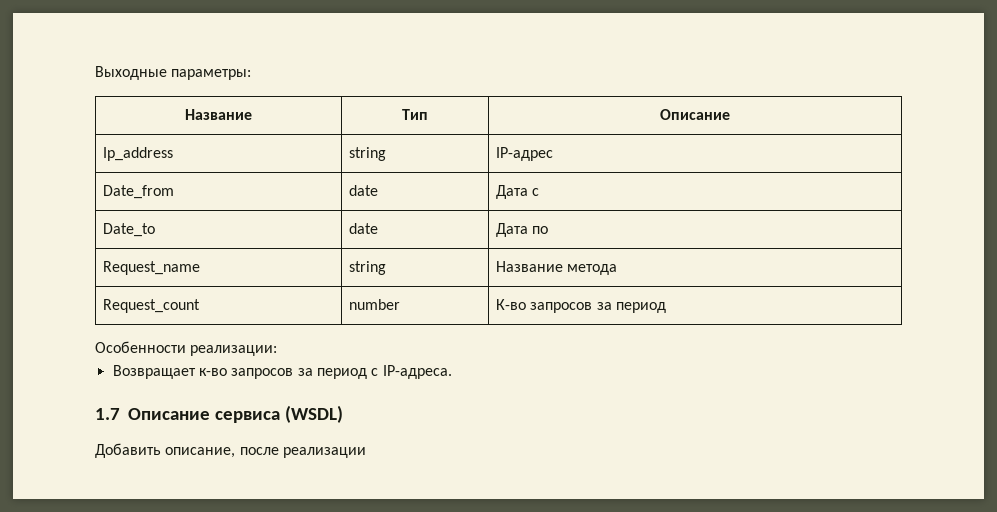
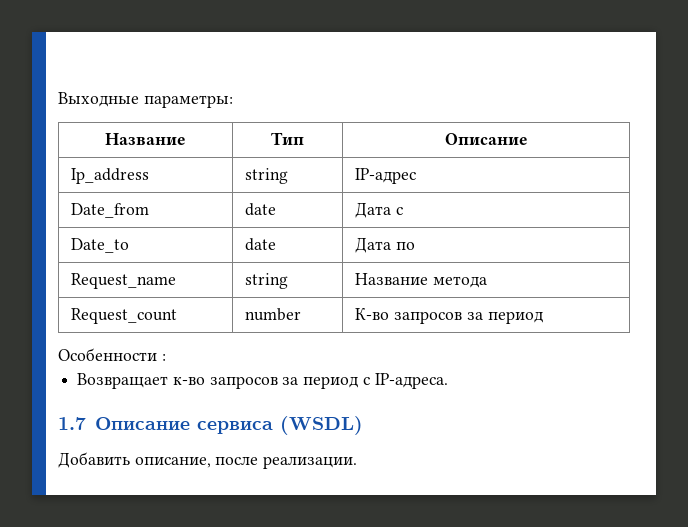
- Особенности реализации:
+ Особенности :
- Добавить описание, после реализации
+ Добавить описание, после реализации.

